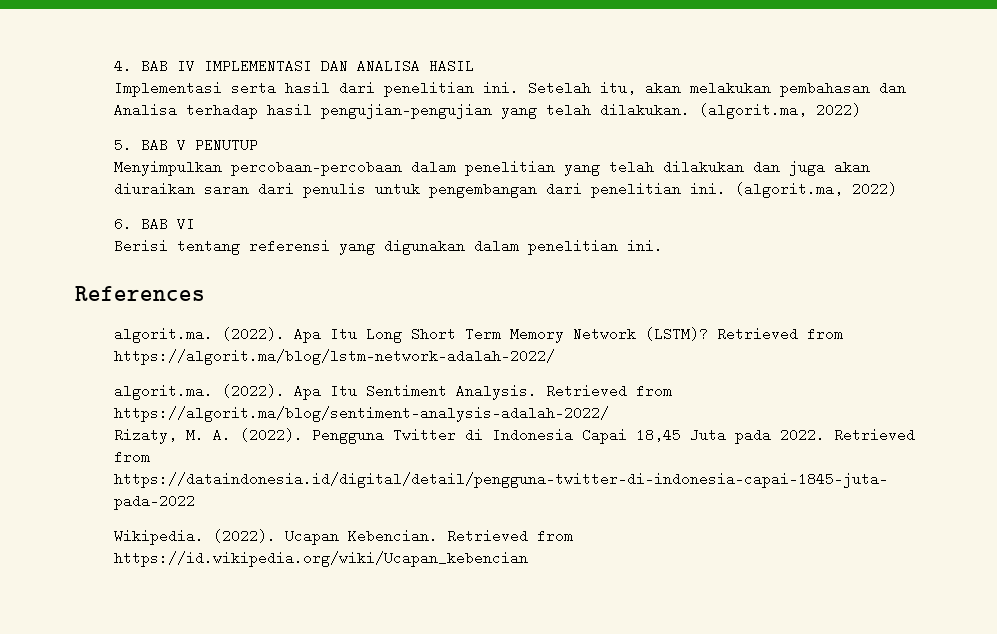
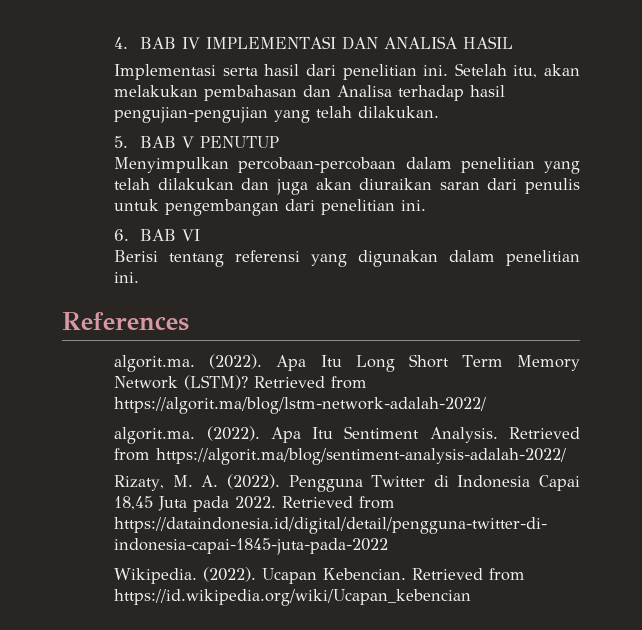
- Setelah itu, akan melakukan pembahasan dan Analisa terhadap hasil pengujian-pengujian yang telah dilakukan. (algorit.ma, 2022)
+ Setelah itu, akan melakukan pembahasan dan Analisa terhadap hasil pengujian-pengujian yang telah dilakukan.
- Menyimpulkan percobaan-percobaan dalam penelitian yang telah dilakukan dan juga akan diuraikan saran dari penulis untuk pengembangan dari penelitian ini. (algorit.ma, 2022)
+ Menyimpulkan percobaan-percobaan dalam penelitian yang telah dilakukan dan juga akan diuraikan saran dari penulis untuk pengembangan dari penelitian ini.

